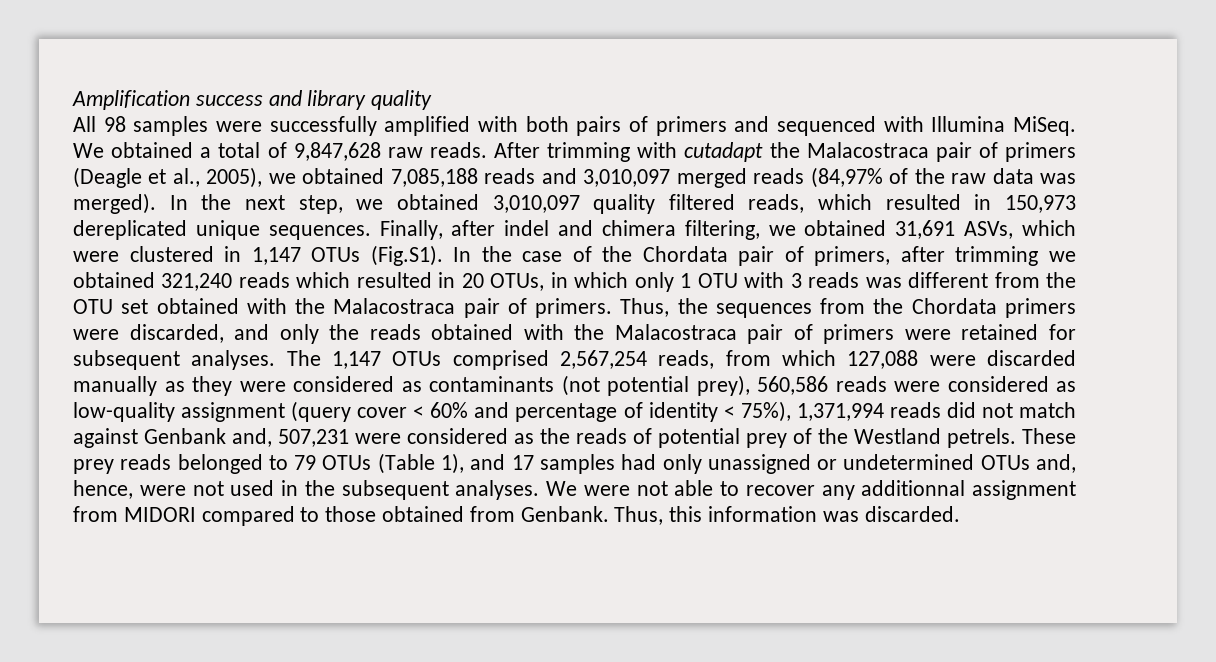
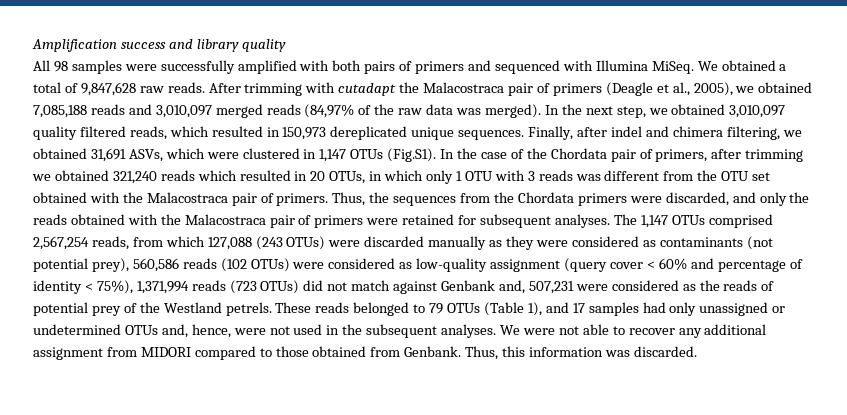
- The 1,147 OTUs comprised 2,567,254 reads, from which 127,088 were discarded manually as they were considered as contaminants (not potential prey), 560,586 reads were considered as low-quality assignment (query cover < 60% and percentage of identity < 75%), 1,371,994 reads did not match against Genbank and, 507,231 were considered as the reads of potential prey of the Westland petrels.
+ The 1,147 OTUs comprised 2,567,254 reads, from which 127,088 (243 OTUs) were discarded manually as they were considered as contaminants (not potential prey), 560,586 reads (102 OTUs) were considered as low-quality assignment (query cover < 60% and percentage of identity < 75%), 1,371,994 reads (723 OTUs) did not match against Genbank and, 507,231 were considered as the reads of potential prey of the Westland petrels.
- These prey reads belonged to 79 OTUs (Table 1), and 17 samples had only unassigned or undetermined OTUs and, hence, were not used in the subsequent analyses.
+ These reads belonged to 79 OTUs (Table 1), and 17 samples had only unassigned or undetermined OTUs and, hence, were not used in the subsequent analyses.
- We were not able to recover any additionnal assignment from MIDORI compared to those obtained from Genbank.
+ We were not able to recover any additional assignment from MIDORI compared to those obtained from Genbank.

